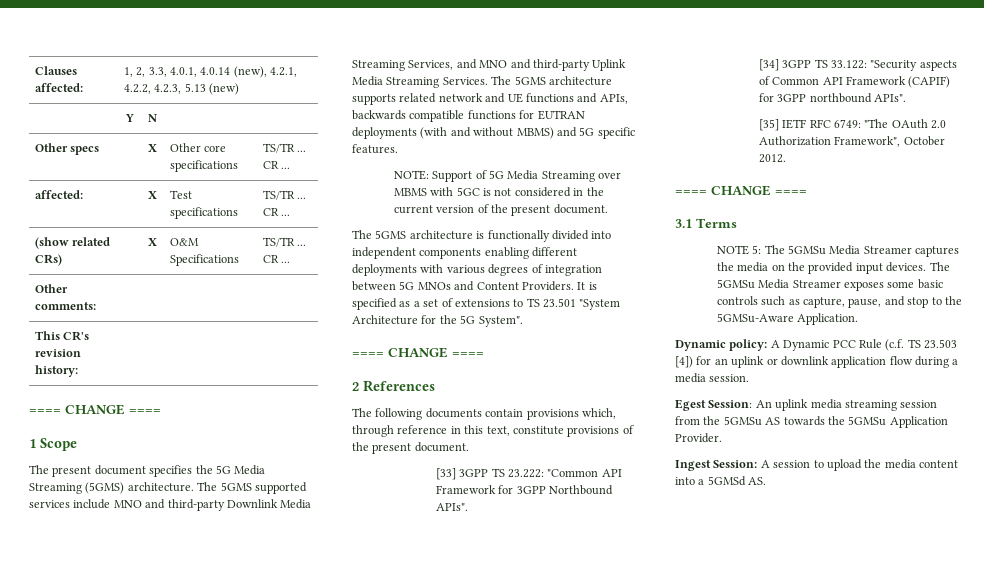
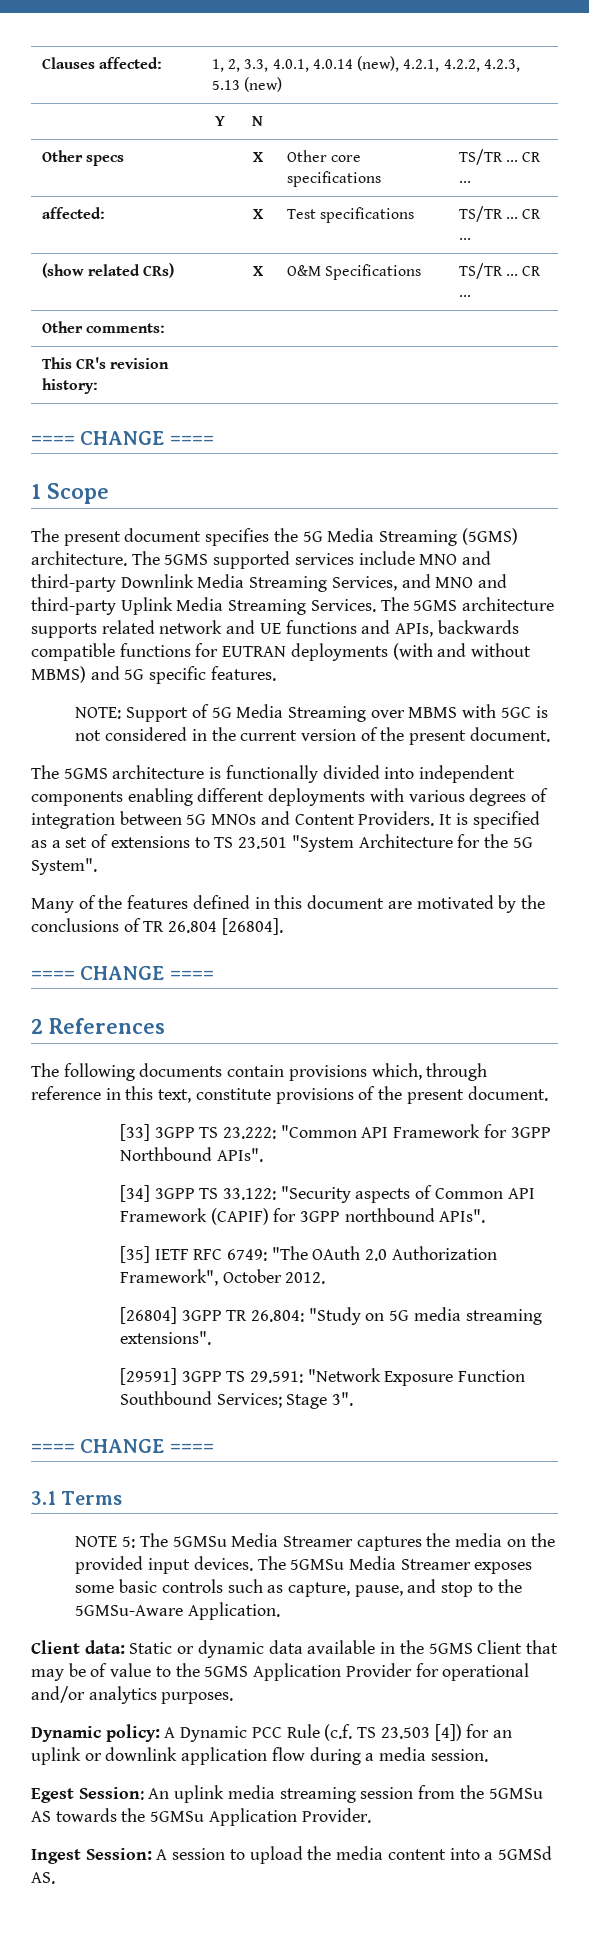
+ Many of the features defined in this document are motivated by the conclusions of TR 26.804 [26804].
+ [26804] 3GPP TR 26.804: "Study on 5G media streaming extensions".
+ [29591] 3GPP TS 29.591: "Network Exposure Function Southbound Services; Stage 3".
+ Client data: Static or dynamic data available in the 5GMS Client that may be of value to the 5GMS Application Provider for operational and/or analytics purposes.

